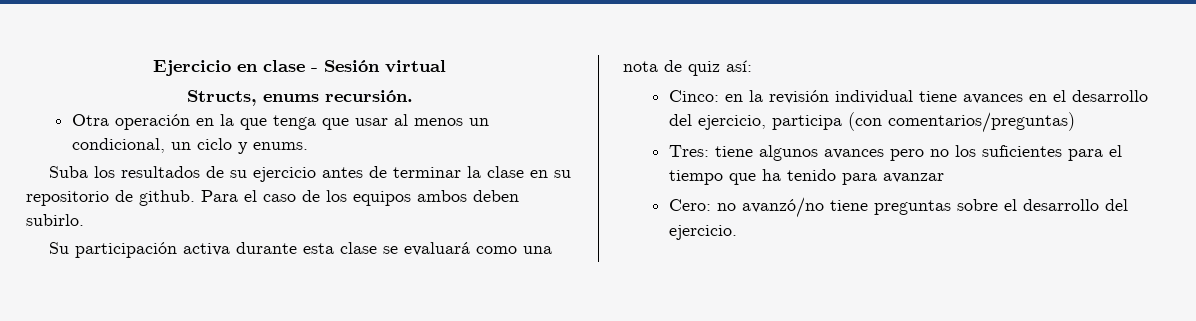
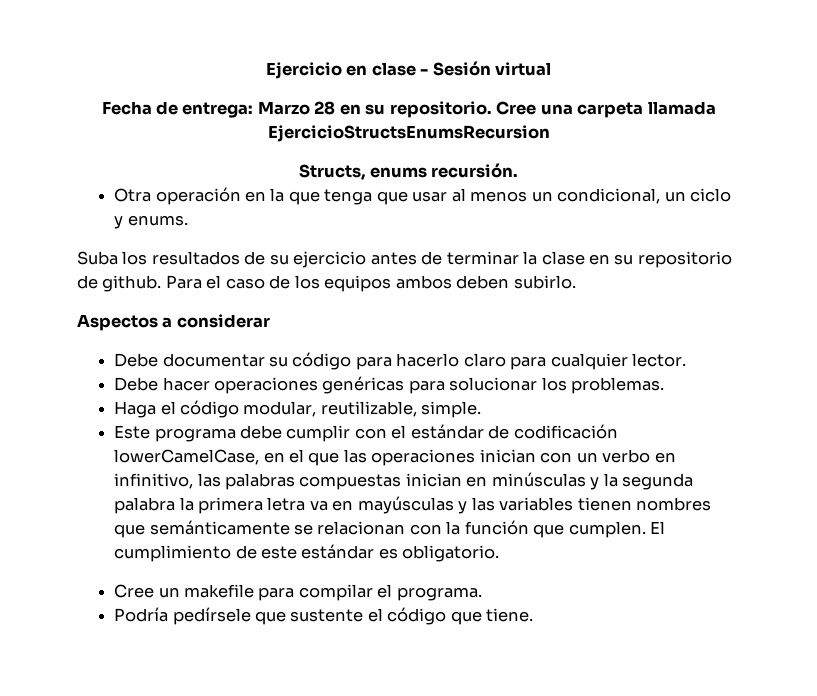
+ Fecha de entrega: Marzo 28 en su repositorio. Cree una carpeta llamada EjercicioStructsEnumsRecursion
- Su participación activa durante esta clase se evaluará como una nota de quiz así:
- Cinco: en la revisión individual tiene avances en el desarrollo del ejercicio, participa (con comentarios/preguntas)
- Tres: tiene algunos avances pero no los suficientes para el tiempo que ha tenido para avanzar
- Cero: no avanzó/no tiene preguntas sobre el desarrollo del ejercicio.
+ Aspectos a considerar
+ Debe documentar su código para hacerlo claro para cualquier lector.
+ Debe hacer operaciones genéricas para solucionar los problemas.
+ Haga el código modular, reutilizable, simple.
+ Este programa debe cumplir con el estándar de codificación lowerCamelCase, en el que las operaciones inician con un verbo en infinitivo, las palabras compuestas inician en minúsculas y la segunda palabra la primera letra va en mayúsculas y las variables tienen nombres que semánticamente se relacionan con la función que cumplen. El cumplimiento de este estándar es obligatorio.
+ Cree un makefile para compilar el programa.
+ Podría pedírsele que sustente el código que tiene.

